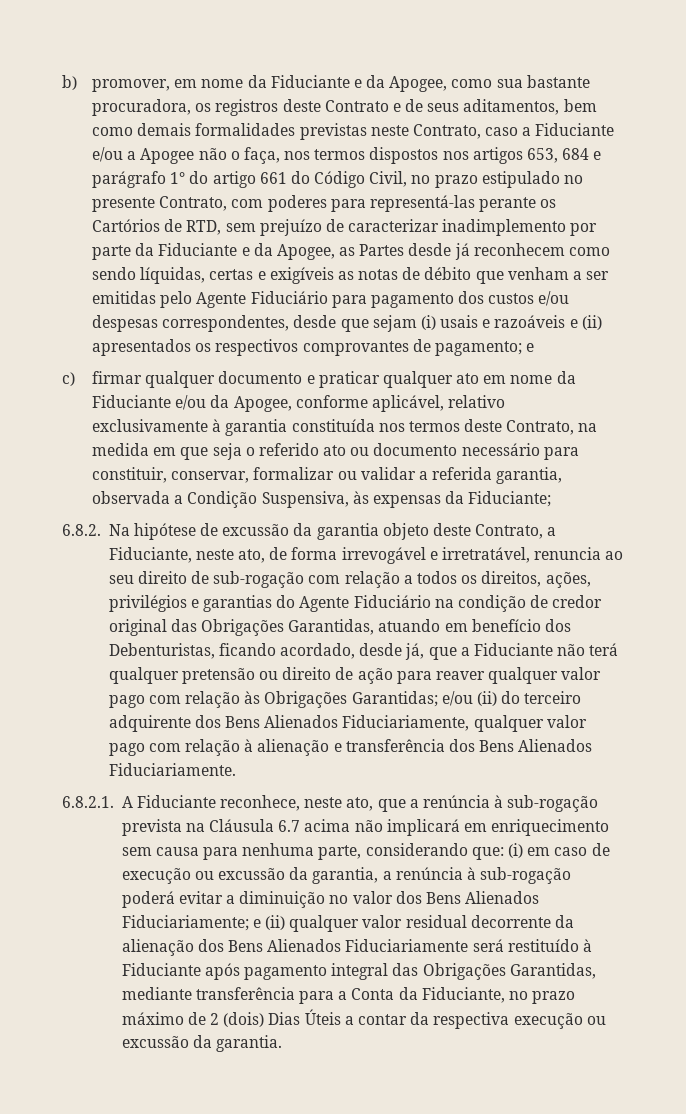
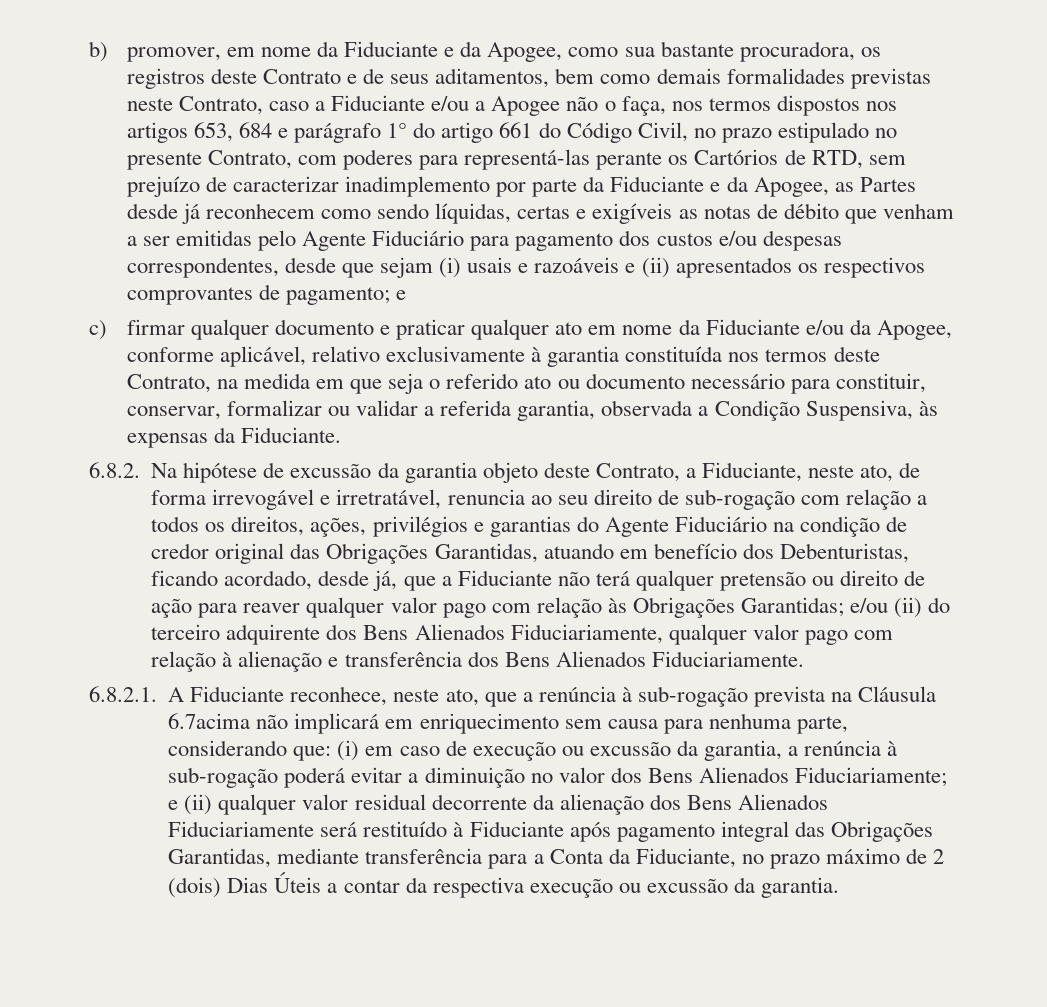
- c) firmar qualquer documento e praticar qualquer ato em nome da Fiduciante e/ou da Apogee, conforme aplicável, relativo exclusivamente à garantia constituída nos termos deste Contrato, na medida em que seja o referido ato ou documento necessário para constituir, conservar, formalizar ou validar a referida garantia, observada a Condição Suspensiva, às expensas da Fiduciante;
+ c) firmar qualquer documento e praticar qualquer ato em nome da Fiduciante e/ou da Apogee, conforme aplicável, relativo exclusivamente à garantia constituída nos termos deste Contrato, na medida em que seja o referido ato ou documento necessário para constituir, conservar, formalizar ou validar a referida garantia, observada a Condição Suspensiva, às expensas da Fiduciante.
- 6.8.2.1. A Fiduciante reconhece, neste ato, que a renúncia à sub-rogação prevista na Cláusula 6.7 acima não implicará em enriquecimento sem causa para nenhuma parte, considerando que:
+ 6.8.2.1. A Fiduciante reconhece, neste ato, que a renúncia à sub-rogação prevista na Cláusula 6.7acima não implicará em enriquecimento sem causa para nenhuma parte, considerando que:

